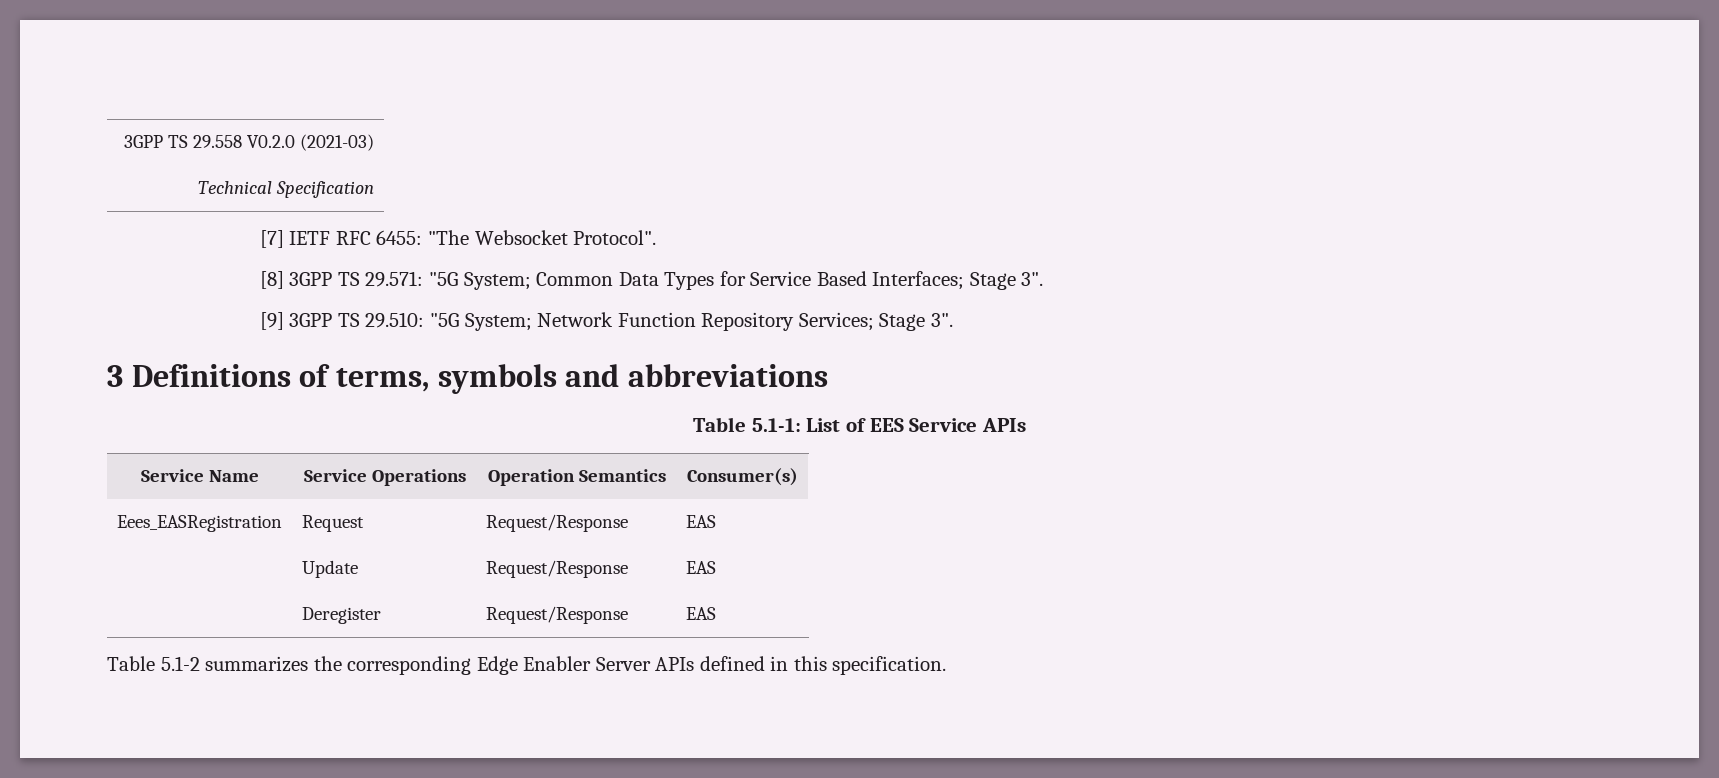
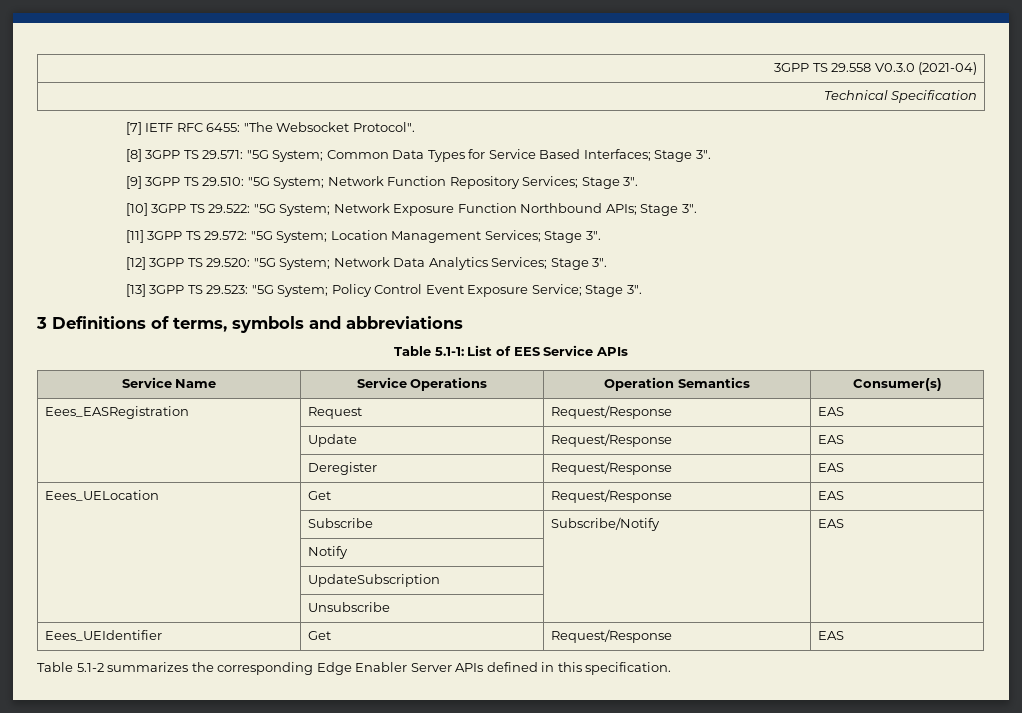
- 3GPP TS 29.558 V0.2.0 (2021-03)
+ 3GPP TS 29.558 V0.3.0 (2021-04)
+ [10] 3GPP TS 29.522: "5G System; Network Exposure Function Northbound APIs; Stage 3".
+ [11] 3GPP TS 29.572: "5G System; Location Management Services; Stage 3".
+ [12] 3GPP TS 29.520: "5G System; Network Data Analytics Services; Stage 3".
+ [13] 3GPP TS 29.523: "5G System; Policy Control Event Exposure Service; Stage 3".
+ Eees_UELocation | Get | Request/Response | EAS
+ | Subscribe | Subscribe/Notify | EAS
+ | Notify | |
+ | UpdateSubscription | |
+ | Unsubscribe | |
+ Eees_UEIdentifier | Get | Request/Response | EAS

